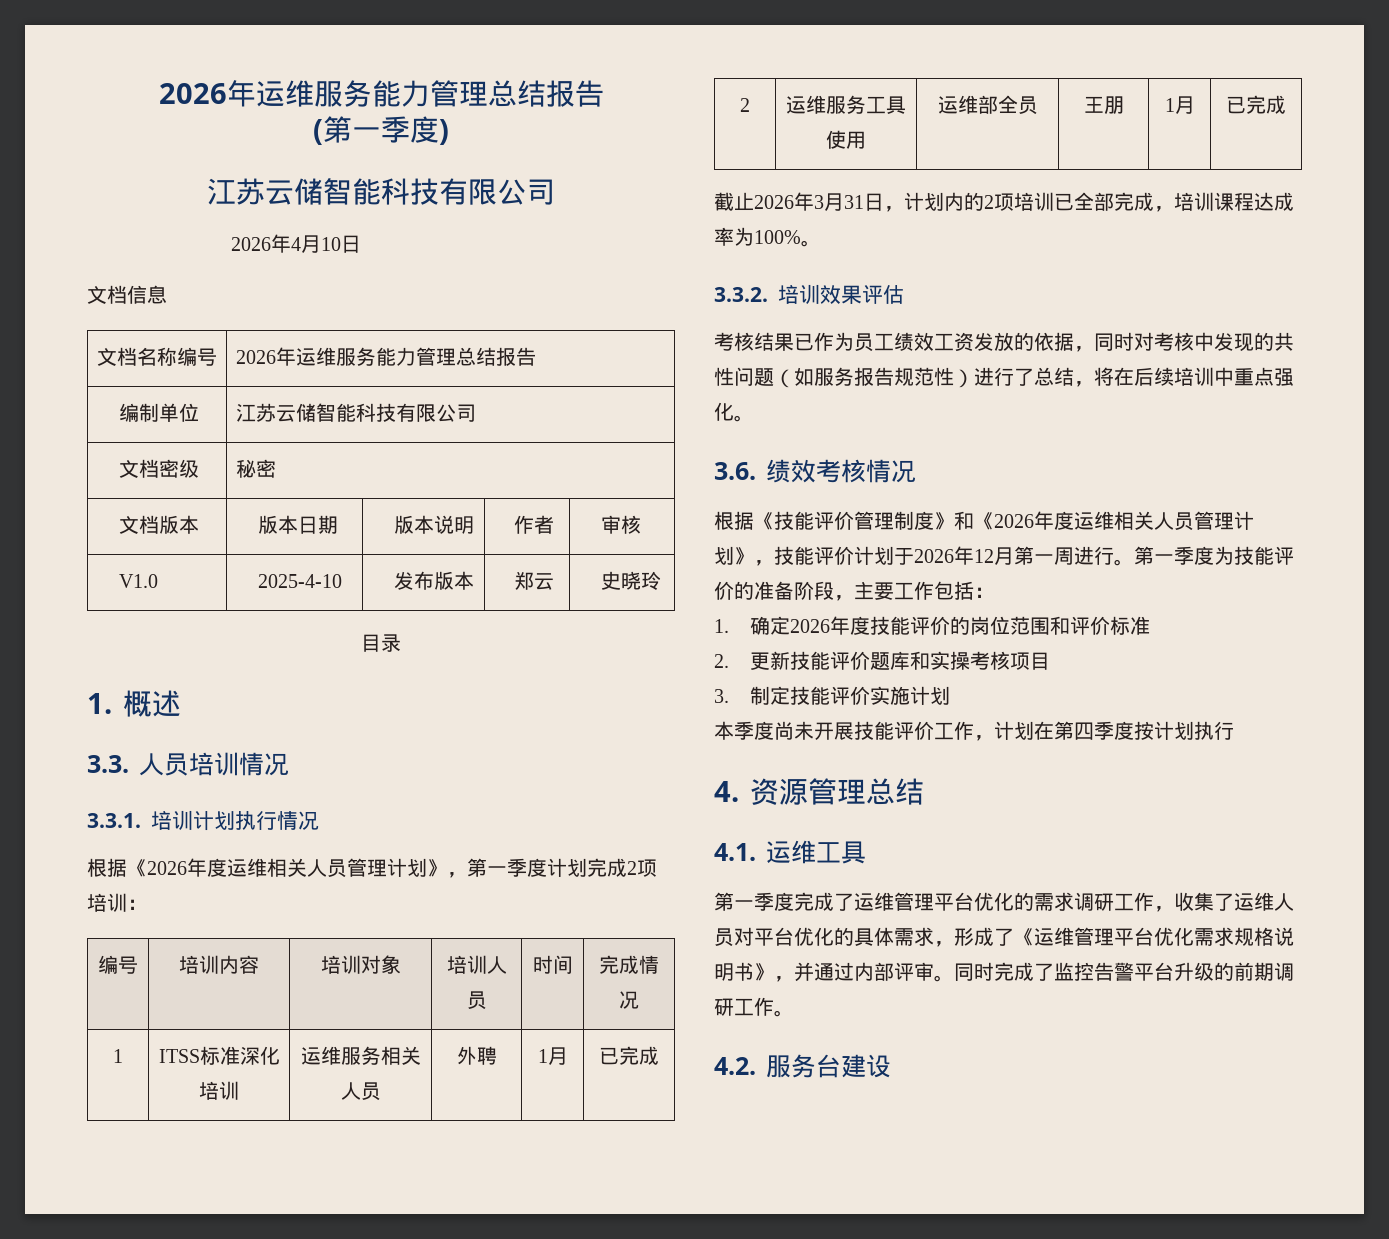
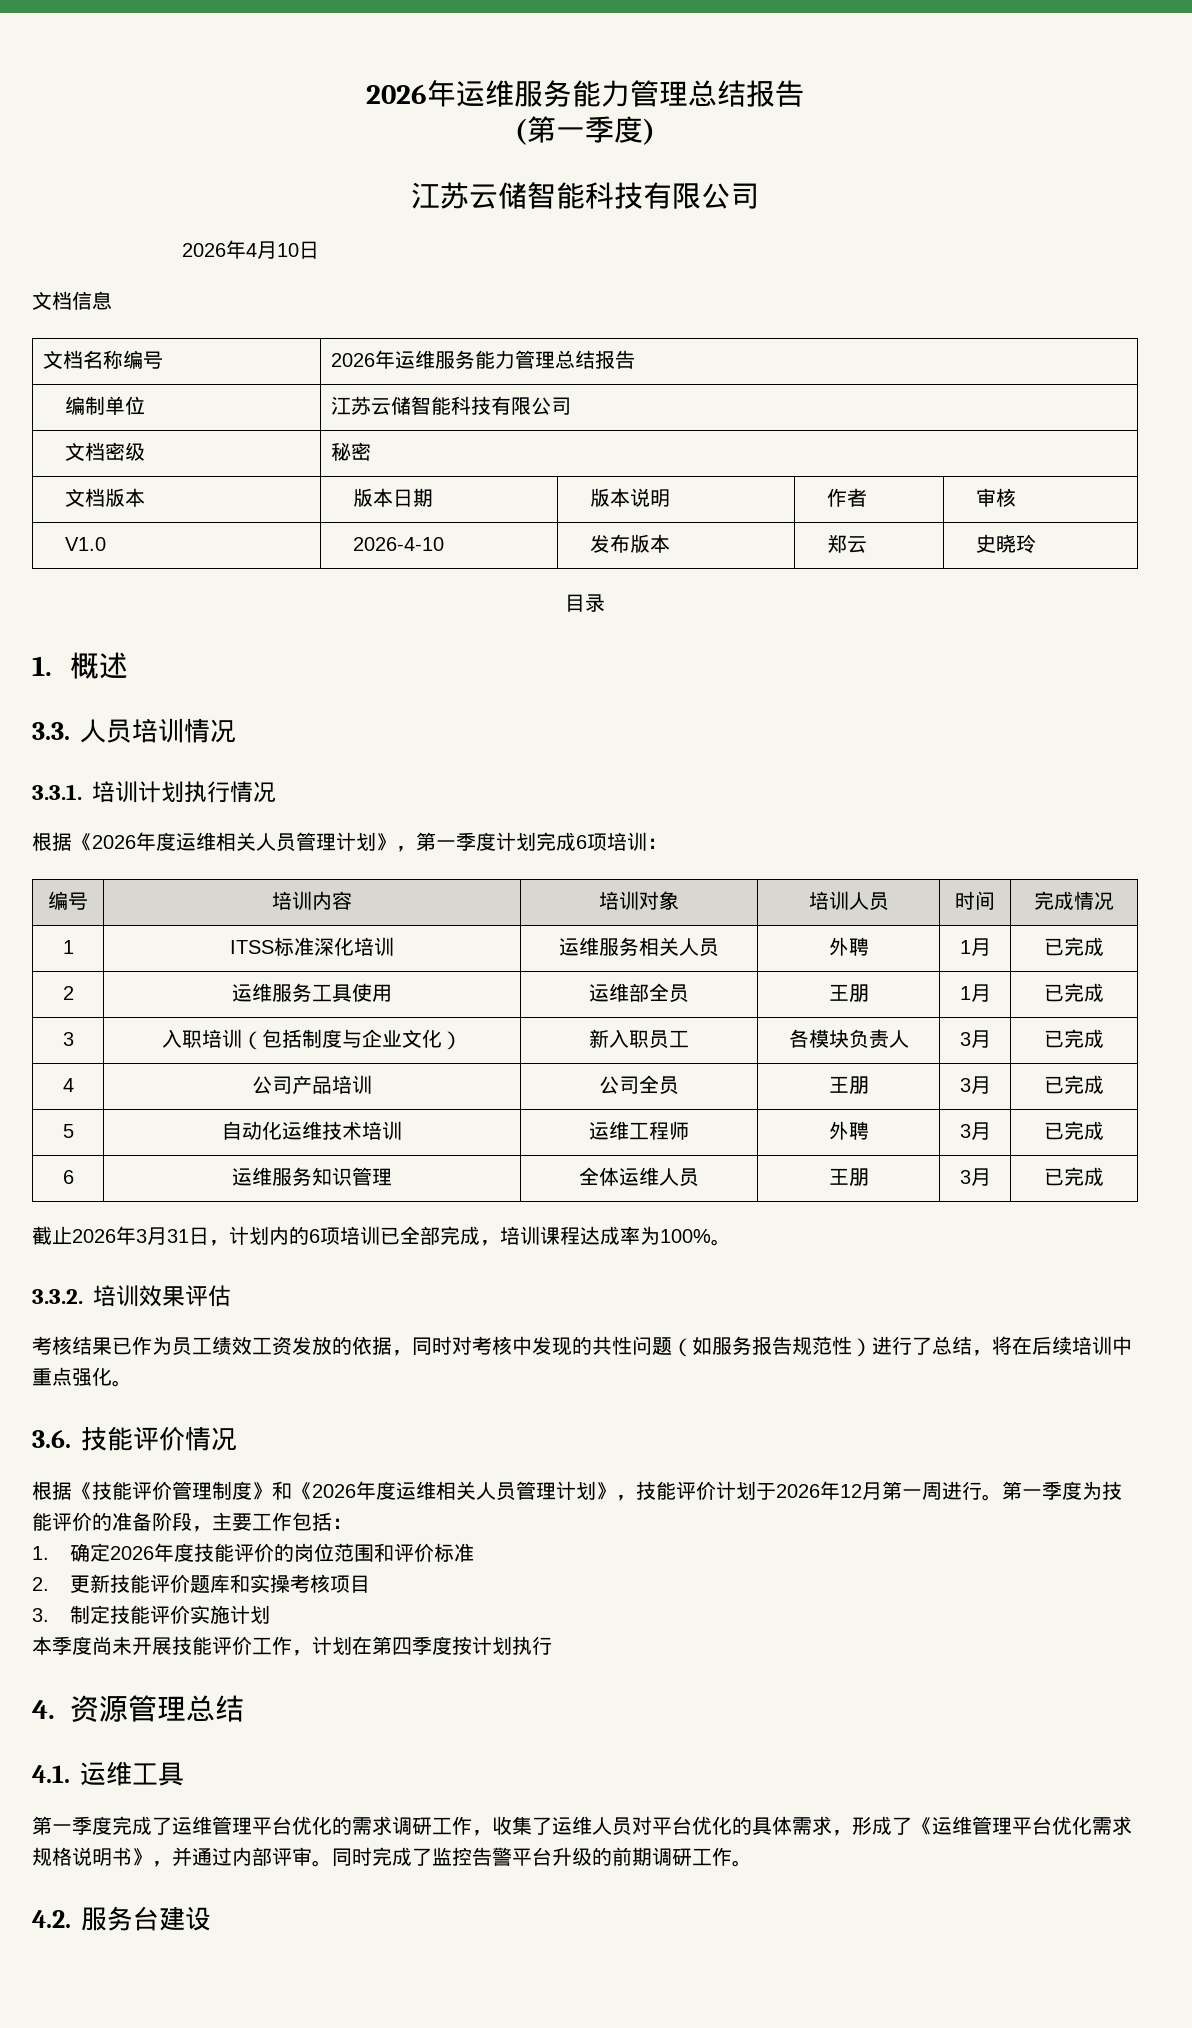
- V1.0 | 2025-4-10 | 发布版本 | 郑云 | 史晓玲
+ V1.0 | 2026-4-10 | 发布版本 | 郑云 | 史晓玲
- 根据《2026年度运维相关人员管理计划》，第一季度计划完成2项培训：
+ 根据《2026年度运维相关人员管理计划》，第一季度计划完成6项培训：
+ 3 | 入职培训（包括制度与企业文化） | 新入职员工 | 各模块负责人 | 3月 | 已完成
+ 4 | 公司产品培训 | 公司全员 | 王朋 | 3月 | 已完成
+ 5 | 自动化运维技术培训 | 运维工程师 | 外聘 | 3月 | 已完成
+ 6 | 运维服务知识管理 | 全体运维人员 | 王朋 | 3月 | 已完成
- 截止2026年3月31日，计划内的2项培训已全部完成，培训课程达成率为100%。
+ 截止2026年3月31日，计划内的6项培训已全部完成，培训课程达成率为100%。
- 3.6.绩效考核情况
+ 3.6.技能评价情况

